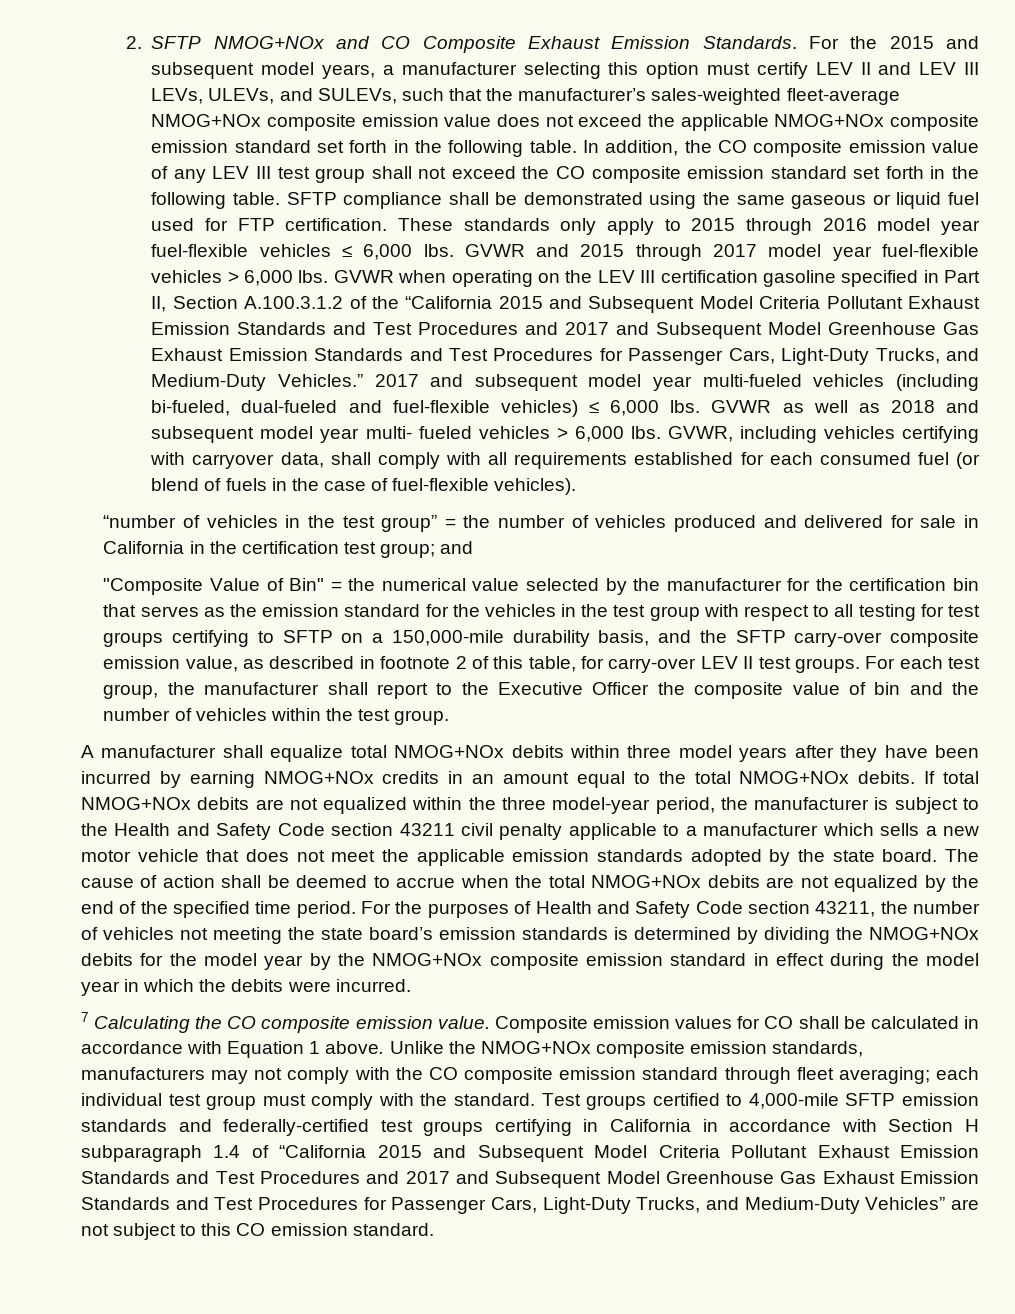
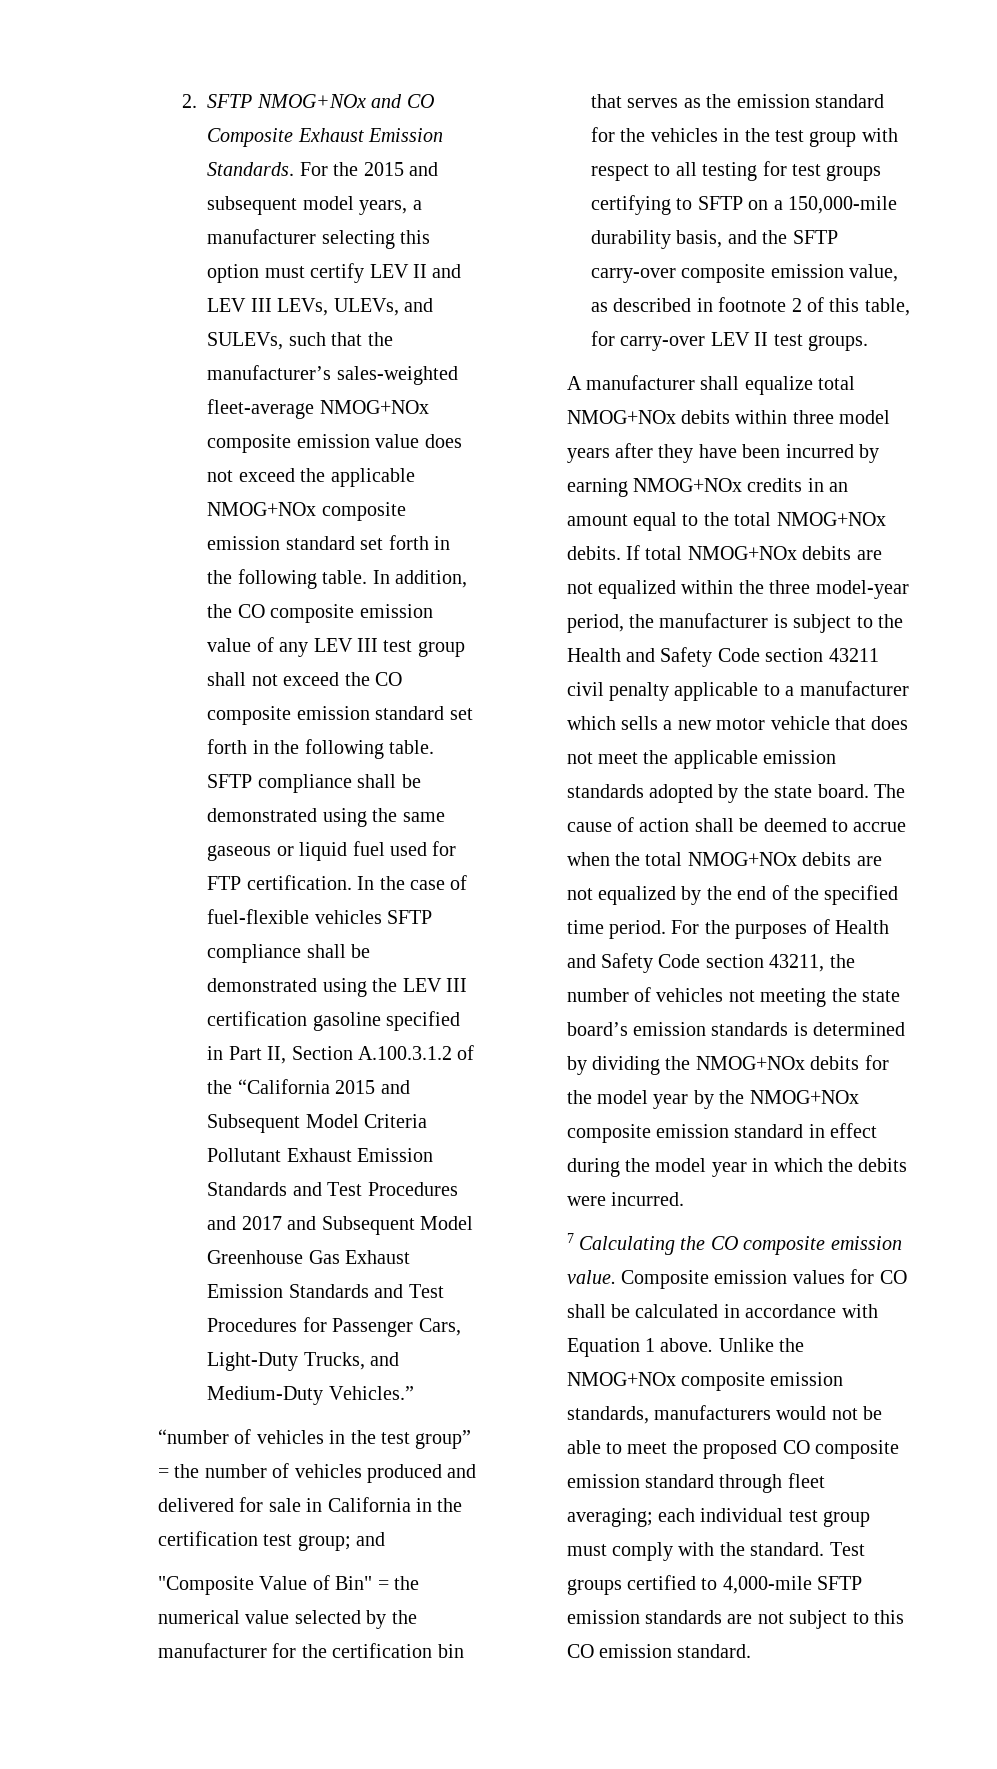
- These standards only apply to 2015 through 2016 model year fuel-flexible vehicles ≤ 6,000 lbs. GVWR and 2015 through 2017 model year fuel-flexible vehicles > 6,000 lbs. GVWR when operating on the LEV III certification gasoline specified in Part II, Section A.100.3.1.2 of the “California 2015 and Subsequent Model Criteria Pollutant Exhaust Emission Standards and Test Procedures and 2017 and Subsequent Model Greenhouse Gas Exhaust Emission Standards and Test Procedures for Passenger Cars, Light-Duty Trucks, and Medium-Duty Vehicles.” 2017 and subsequent model year multi-fueled vehicles (including bi-fueled, dual-fueled and fuel-flexible vehicles) ≤ 6,000 lbs. GVWR as well as 2018 and subsequent model year multi- fueled vehicles > 6,000 lbs. GVWR, including vehicles certifying with carryover data, shall comply with all requirements established for each consumed fuel (or blend of fuels in the case of fuel-flexible vehicles).
+ In the case of fuel-flexible vehicles SFTP compliance shall be demonstrated using the LEV III certification gasoline specified in Part II, Section A.100.3.1.2 of the “California 2015 and Subsequent Model Criteria Pollutant Exhaust Emission Standards and Test Procedures and 2017 and Subsequent Model Greenhouse Gas Exhaust Emission Standards and Test Procedures for Passenger Cars, Light-Duty Trucks, and Medium-Duty Vehicles.”
- For each test group, the manufacturer shall report to the Executive Officer the composite value of bin and the number of vehicles within the test group.
- Unlike the NMOG+NOx composite emission standards, manufacturers may not comply with the CO composite emission standard through fleet averaging; each individual test group must comply with the standard.
+ Unlike the NMOG+NOx composite emission standards, manufacturers would not be able to meet the proposed CO composite emission standard through fleet averaging; each individual test group must comply with the standard.
- Test groups certified to 4,000-mile SFTP emission standards and federally-certified test groups certifying in California in accordance with Section H subparagraph 1.4 of “California 2015 and Subsequent Model Criteria Pollutant Exhaust Emission Standards and Test Procedures and 2017 and Subsequent Model Greenhouse Gas Exhaust Emission Standards and Test Procedures for Passenger Cars, Light-Duty Trucks, and Medium-Duty Vehicles” are not subject to this CO emission standard.
+ Test groups certified to 4,000-mile SFTP emission standards are not subject to this CO emission standard.

